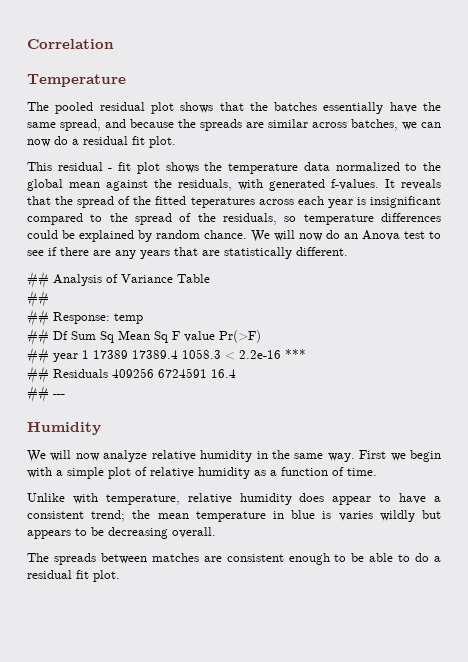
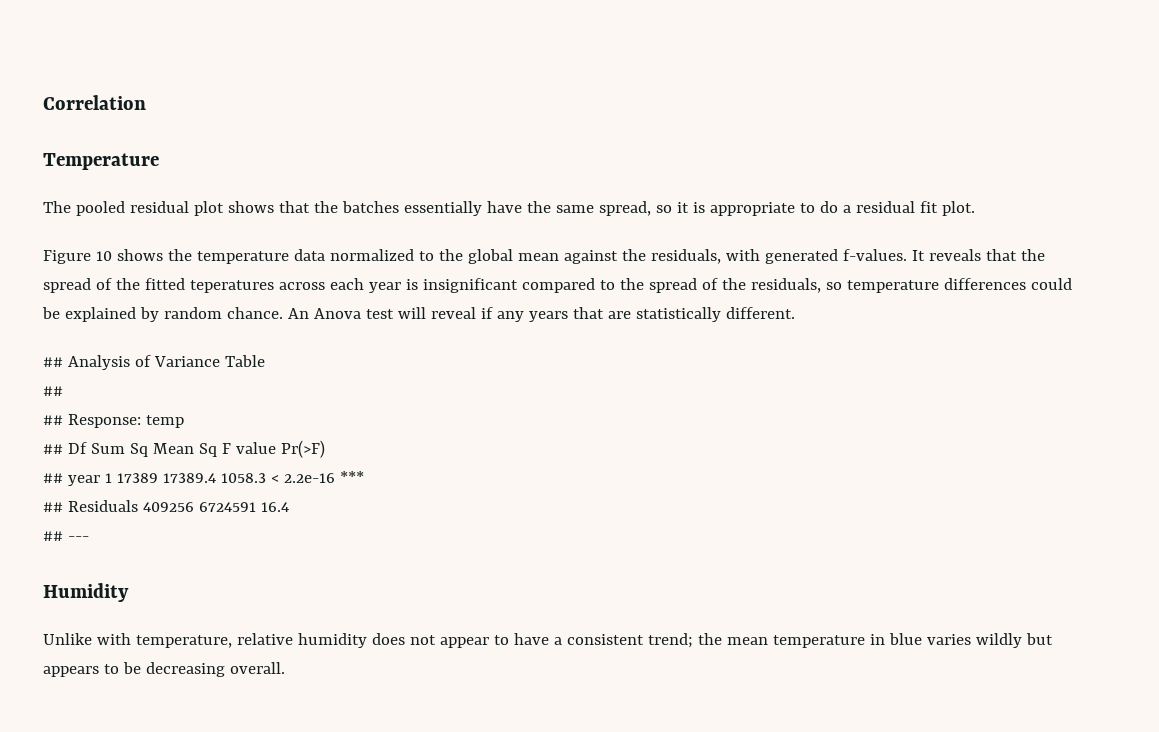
- The pooled residual plot shows that the batches essentially have the same spread, and because the spreads are similar across batches, we can now do a residual fit plot.
+ The pooled residual plot shows that the batches essentially have the same spread, so it is appropriate to do a residual fit plot.
- This residual - fit plot shows the temperature data normalized to the global mean against the residuals, with generated f-values.
+ Figure 10 shows the temperature data normalized to the global mean against the residuals, with generated f-values.
- We will now do an Anova test to see if there are any years that are statistically different.
+ An Anova test will reveal if any years that are statistically different.
- We will now analyze relative humidity in the same way. First we begin with a simple plot of relative humidity as a function of time.
- Unlike with temperature, relative humidity does appear to have a consistent trend; the mean temperature in blue is varies wildly but appears to be decreasing overall.
+ Unlike with temperature, relative humidity does not appear to have a consistent trend; the mean temperature in blue varies wildly but appears to be decreasing overall.
- The spreads between matches are consistent enough to be able to do a residual fit plot.

